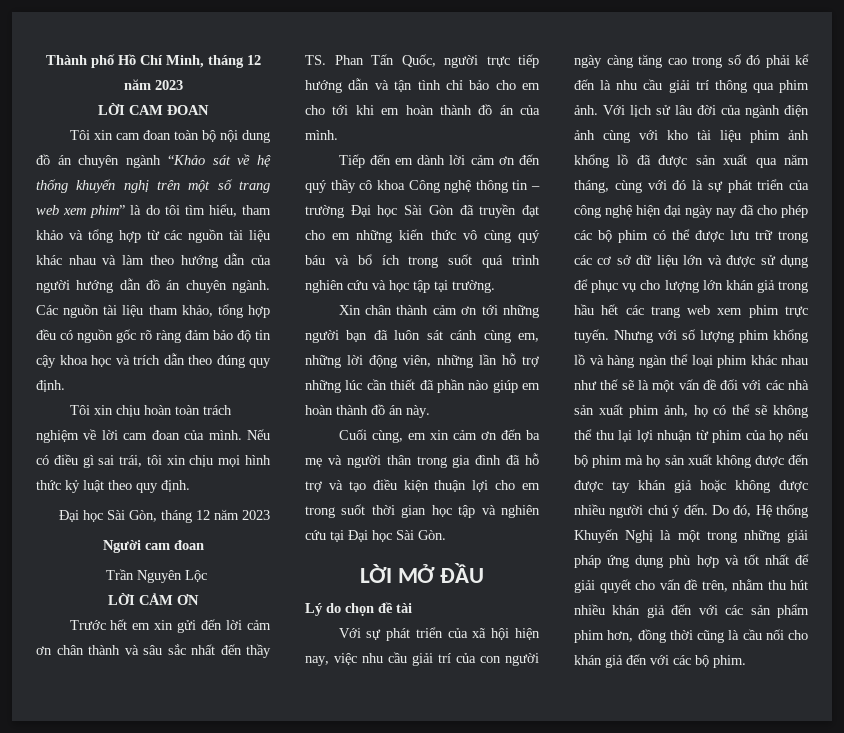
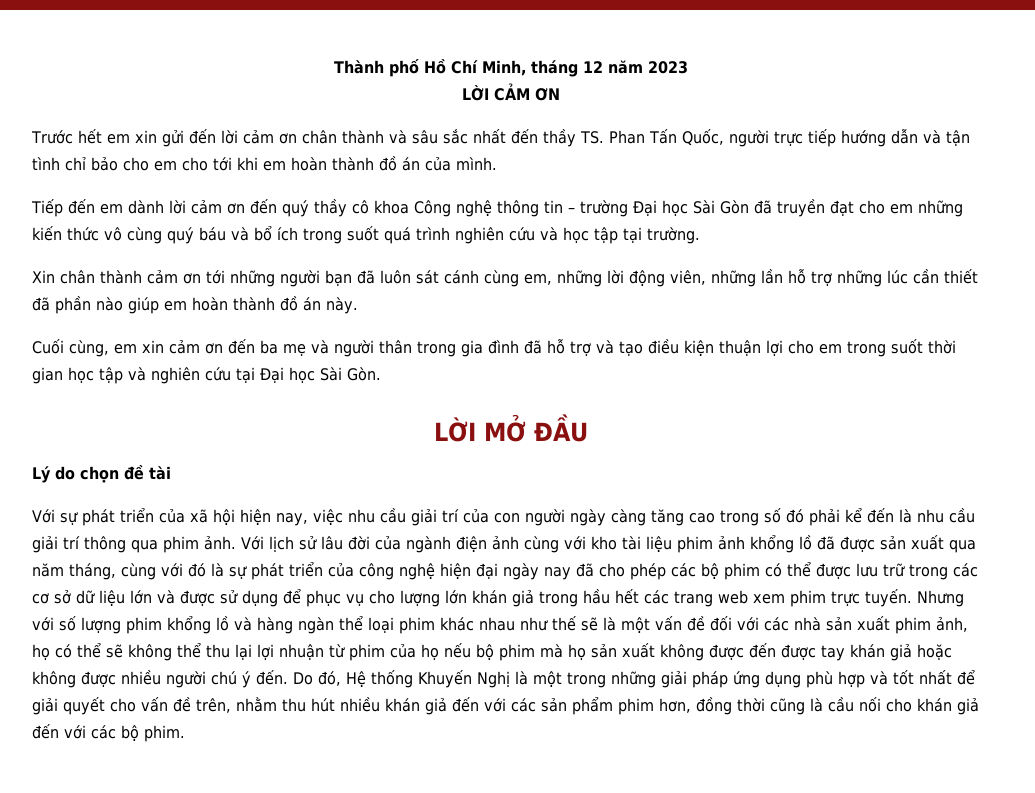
- LỜI CAM ĐOAN
- Tôi xin cam đoan toàn bộ nội dung đồ án chuyên ngành “Khảo sát về hệ thống khuyến nghị trên một số trang web xem phim” là do tôi tìm hiểu, tham khảo và tổng hợp từ các nguồn tài liệu khác nhau và làm theo hướng dẫn của người hướng dẫn đồ án chuyên ngành. Các nguồn tài liệu tham khảo, tổng hợp đều có nguồn gốc rõ ràng đảm bảo độ tin cậy khoa học và trích dẫn theo đúng quy định.
- Tôi xin chịu hoàn toàn trách nghiệm về lời cam đoan của mình. Nếu có điều gì sai trái, tôi xin chịu mọi hình thức kỷ luật theo quy định.
- Đại học Sài Gòn, tháng 12 năm 2023
- Người cam đoan
- Trần Nguyên Lộc

